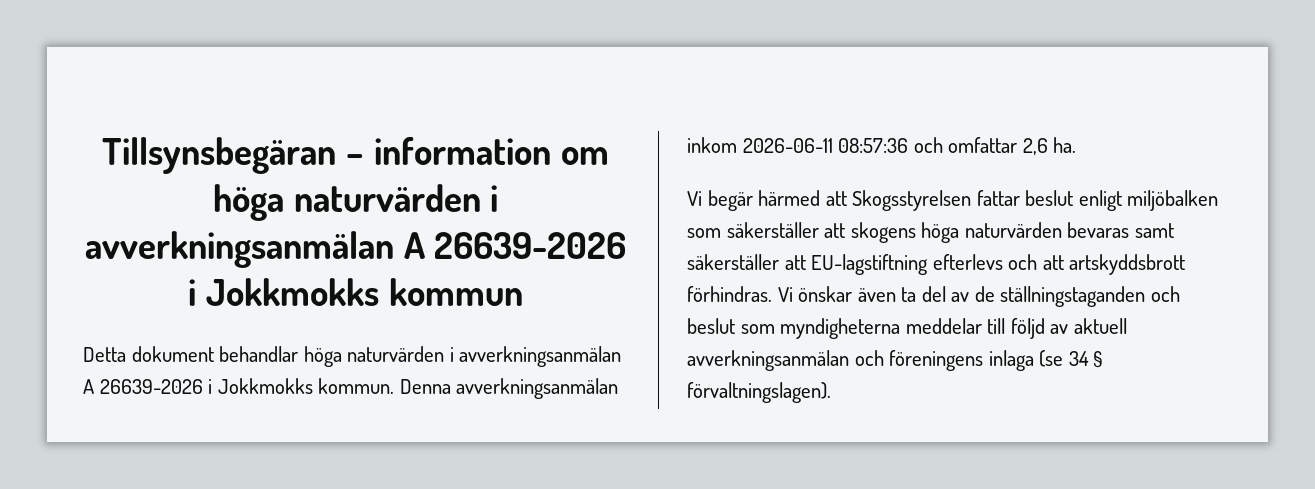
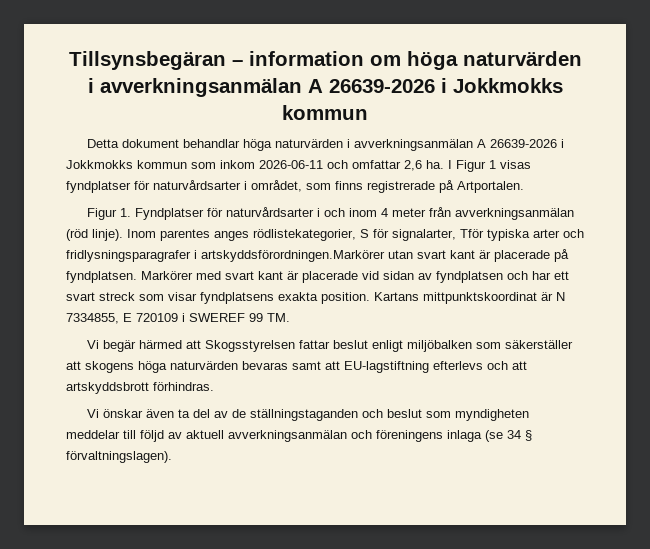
- Detta dokument behandlar höga naturvärden i avverkningsanmälan A 26639-2026 i Jokkmokks kommun. Denna avverkningsanmälan inkom 2026-06-11 08:57:36 och omfattar 2,6 ha.
+ Detta dokument behandlar höga naturvärden i avverkningsanmälan A 26639-2026 i Jokkmokks kommun som inkom 2026-06-11 och omfattar 2,6 ha. I Figur 1 visas fyndplatser för naturvårdsarter i området, som finns registrerade på Artportalen.
+ Figur 1. Fyndplatser för naturvårdsarter i och inom 4 meter från avverkningsanmälan (röd linje). Inom parentes anges rödlistekategorier, S för signalarter, Tför typiska arter och fridlysningsparagrafer i artskyddsförordningen.Markörer utan svart kant är placerade på fyndplatsen. Markörer med svart kant är placerade vid sidan av fyndplatsen och har ett svart streck som visar fyndplatsens exakta position. Kartans mittpunktskoordinat är N 7334855, E 720109 i SWEREF 99 TM.
- Vi begär härmed att Skogsstyrelsen fattar beslut enligt miljöbalken som säkerställer att skogens höga naturvärden bevaras samt säkerställer att EU-lagstiftning efterlevs och att artskyddsbrott förhindras. Vi önskar även ta del av de ställningstaganden och beslut som myndigheterna meddelar till följd av aktuell avverkningsanmälan och föreningens inlaga (se 34 § förvaltningslagen).
+ Vi begär härmed att Skogsstyrelsen fattar beslut enligt miljöbalken som säkerställer att skogens höga naturvärden bevaras samt att EU-lagstiftning efterlevs och att artskyddsbrott förhindras.
+ Vi önskar även ta del av de ställningstaganden och beslut som myndigheten meddelar till följd av aktuell avverkningsanmälan och föreningens inlaga (se 34 § förvaltningslagen).

